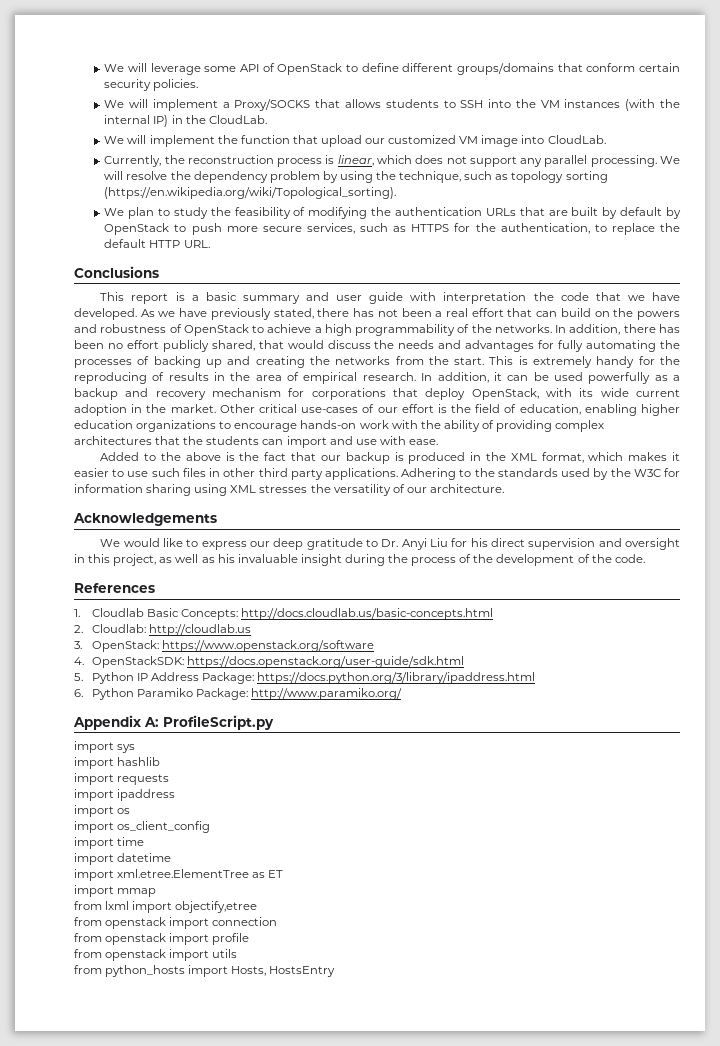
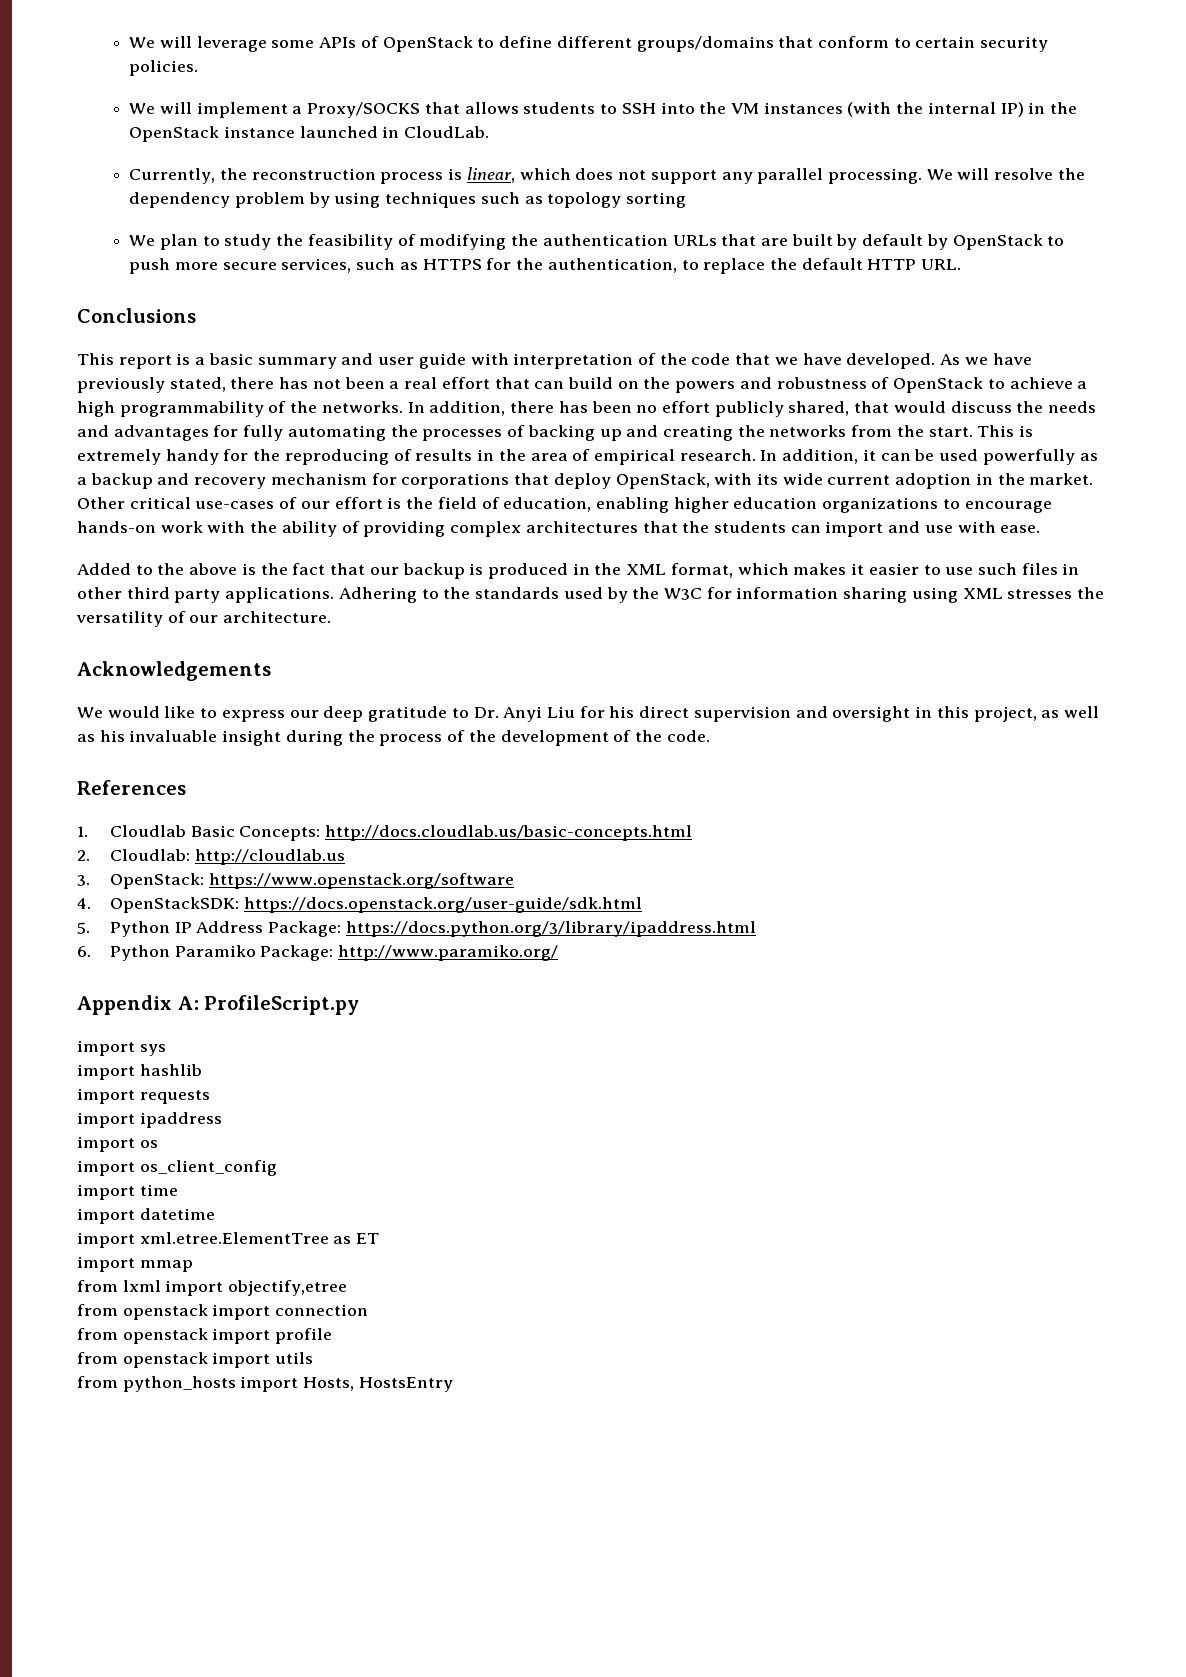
- We will leverage some API of OpenStack to define different groups/domains that conform certain security policies.
+ We will leverage some APIs of OpenStack to define different groups/domains that conform to certain security policies.
- We will implement a Proxy/SOCKS that allows students to SSH into the VM instances (with the internal IP) in the CloudLab.
- We will implement the function that upload our customized VM image into CloudLab.
+ We will implement a Proxy/SOCKS that allows students to SSH into the VM instances (with the internal IP) in the OpenStack instance launched in CloudLab.
- We will resolve the dependency problem by using the technique, such as topology sorting (https://en.wikipedia.org/wiki/Topological_sorting).
+ We will resolve the dependency problem by using techniques such as topology sorting
- This report is a basic summary and user guide with interpretation the code that we have developed.
+ This report is a basic summary and user guide with interpretation of the code that we have developed.

